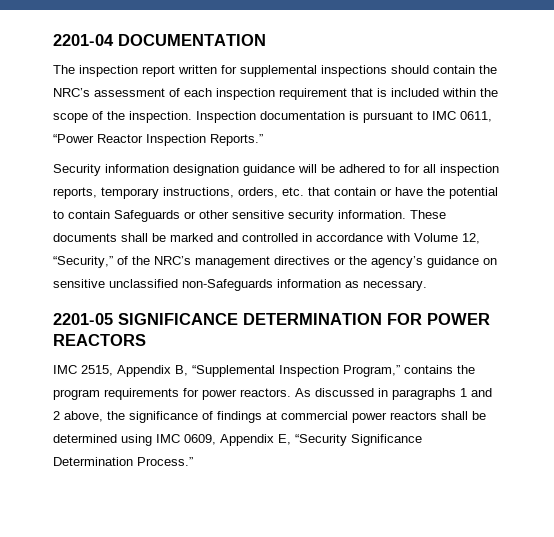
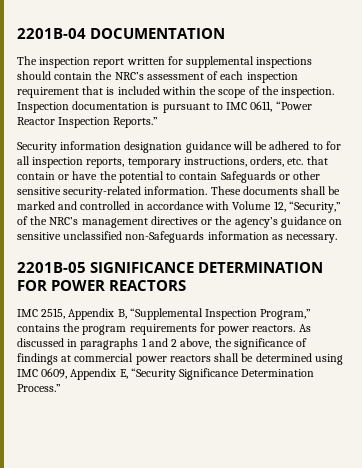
- 2201-04 DOCUMENTATION
+ 2201B-04 DOCUMENTATION
- Security information designation guidance will be adhered to for all inspection reports, temporary instructions, orders, etc. that contain or have the potential to contain Safeguards or other sensitive security information.
+ Security information designation guidance will be adhered to for all inspection reports, temporary instructions, orders, etc. that contain or have the potential to contain Safeguards or other sensitive security-related information.
- 2201-05 SIGNIFICANCE DETERMINATION FOR POWER REACTORS
+ 2201B-05 SIGNIFICANCE DETERMINATION FOR POWER REACTORS

